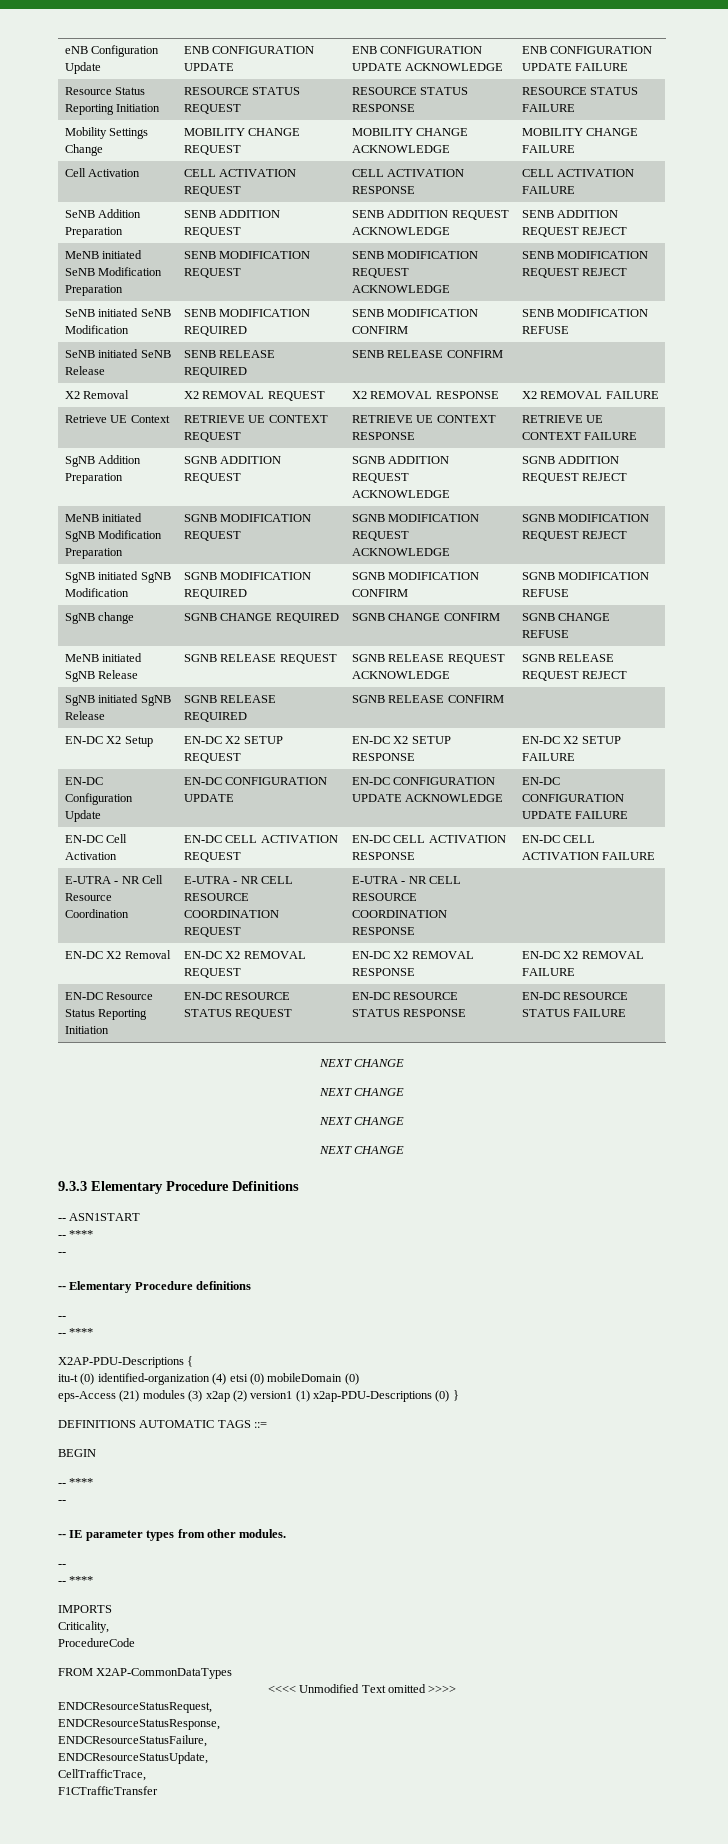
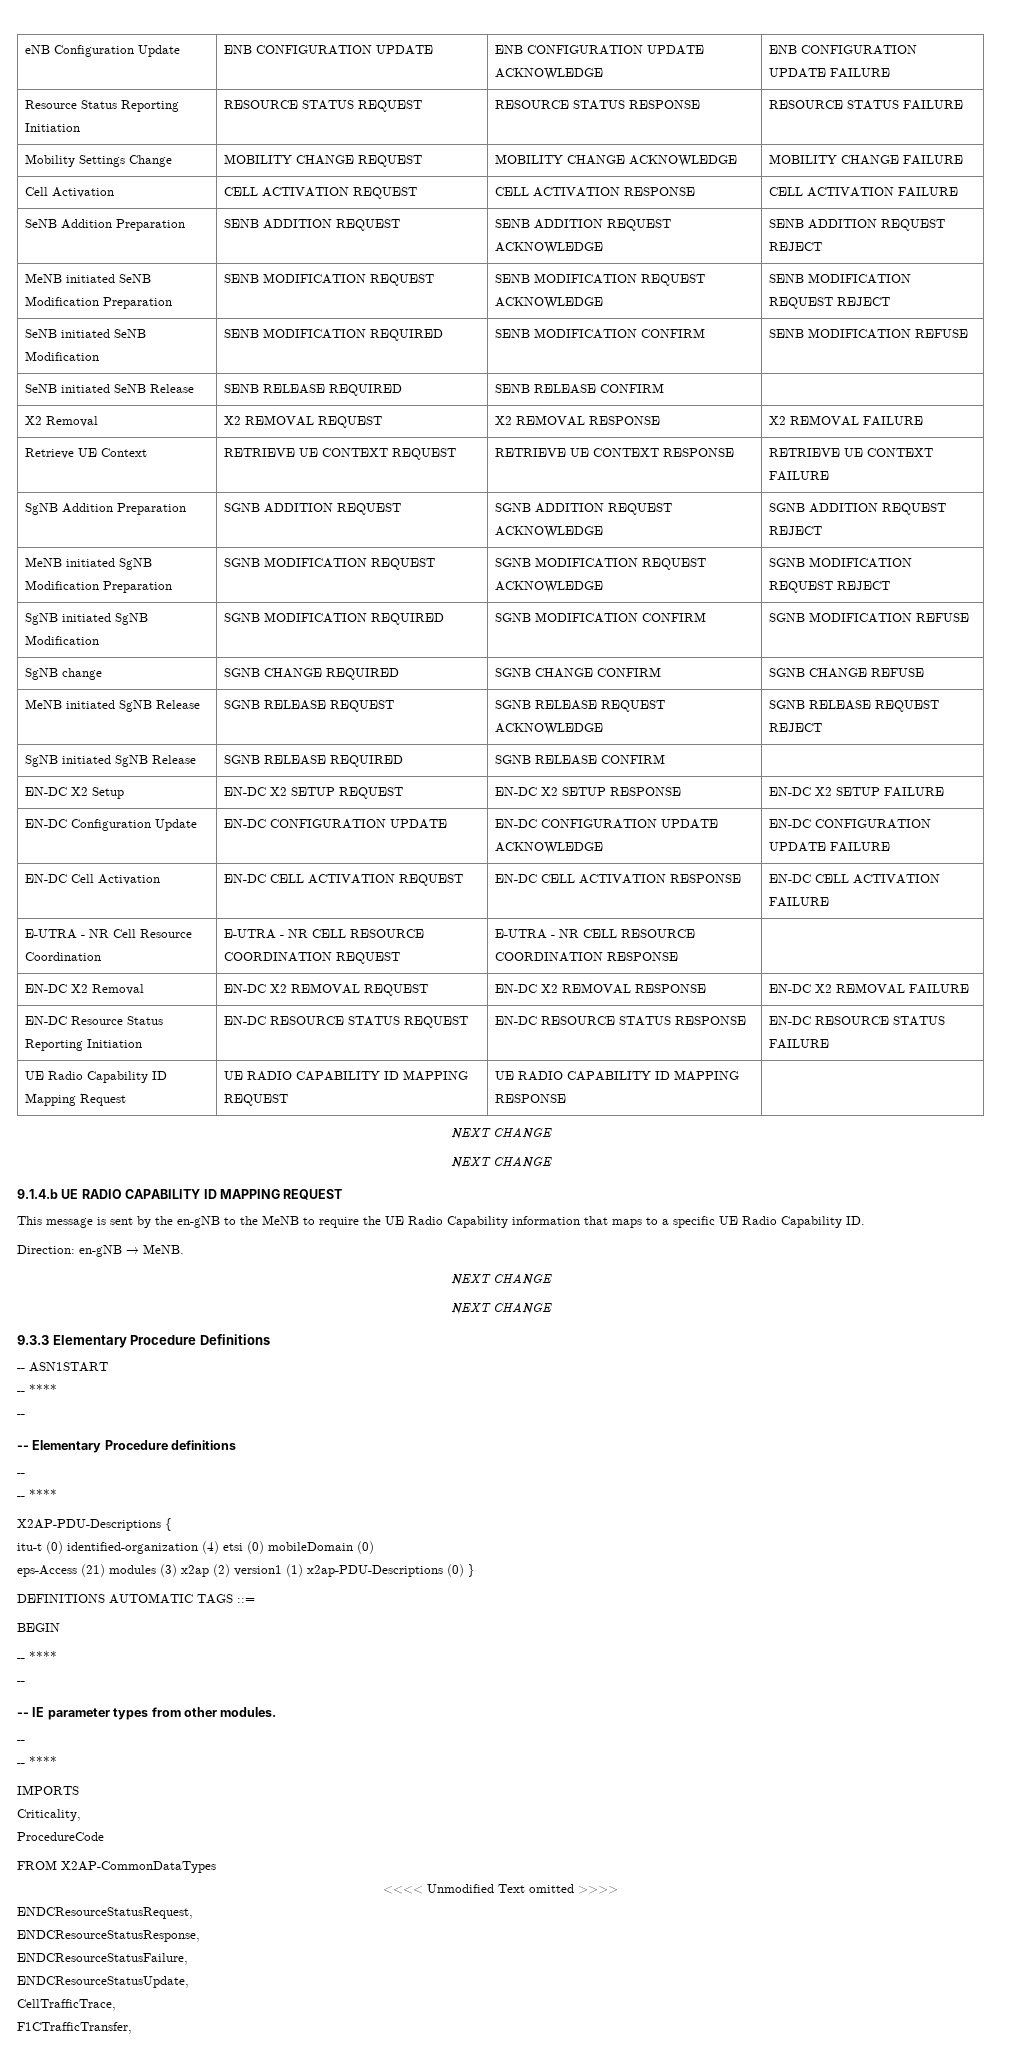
  EN-DC Resource Status Reporting Initiation | EN-DC RESOURCE STATUS REQUEST | EN-DC RESOURCE STATUS RESPONSE | EN-DC RESOURCE STATUS FAILURE
+ UE Radio Capability ID Mapping Request | UE RADIO CAPABILITY ID MAPPING REQUEST | UE RADIO CAPABILITY ID MAPPING RESPONSE |
  NEXT CHANGE
  NEXT CHANGE
+ 9.1.4.b UE RADIO CAPABILITY ID MAPPING REQUEST
+ This message is sent by the en-gNB to the MeNB to require the UE Radio Capability information that maps to a specific UE Radio Capability ID.
+ Direction: en-gNB → MeNB.
- F1CTrafficTransfer
+ F1CTrafficTransfer,

